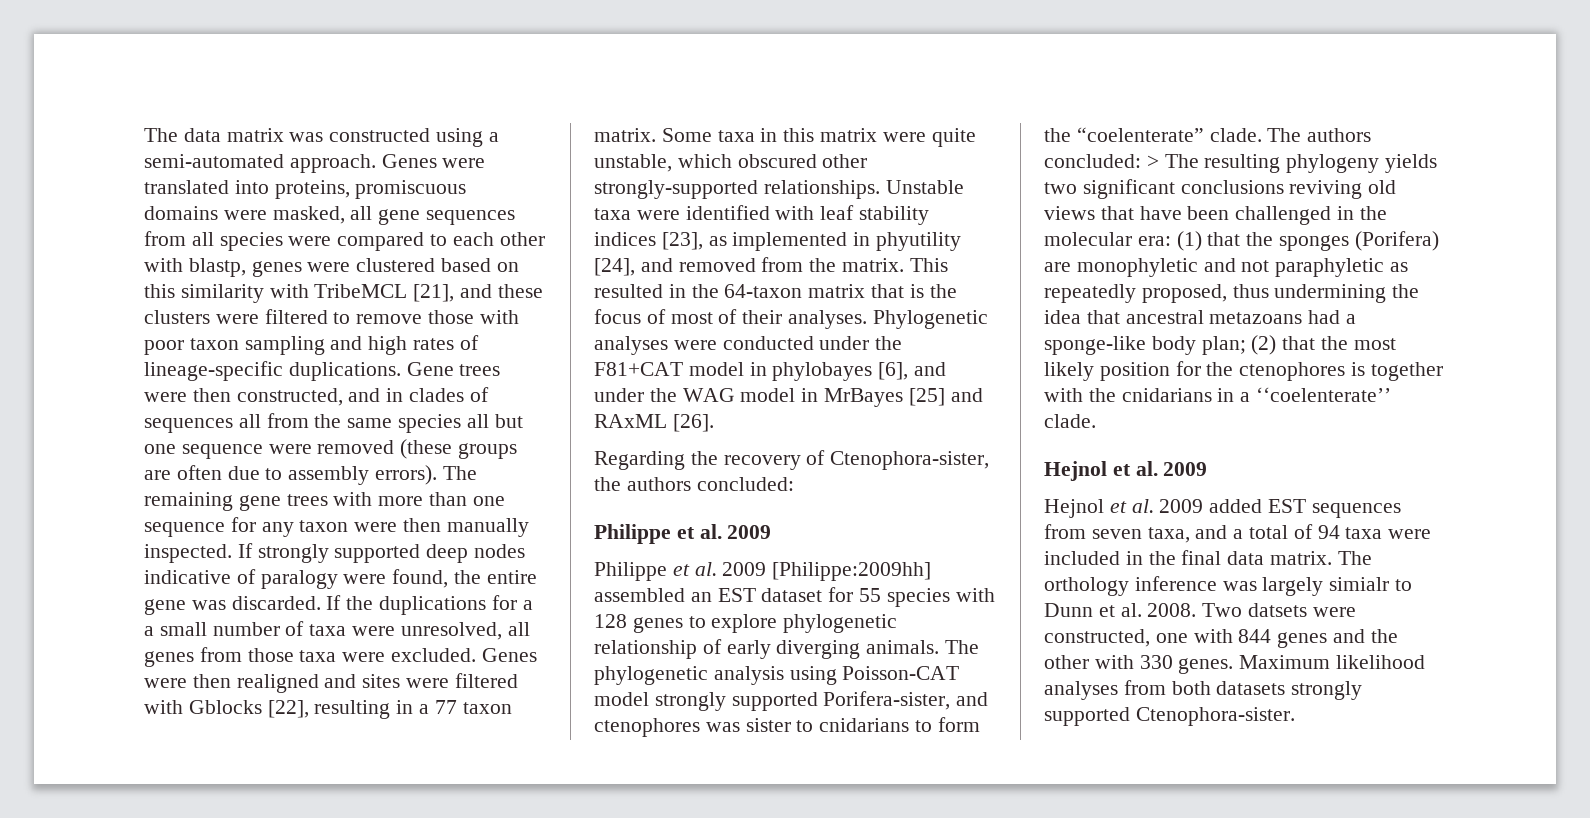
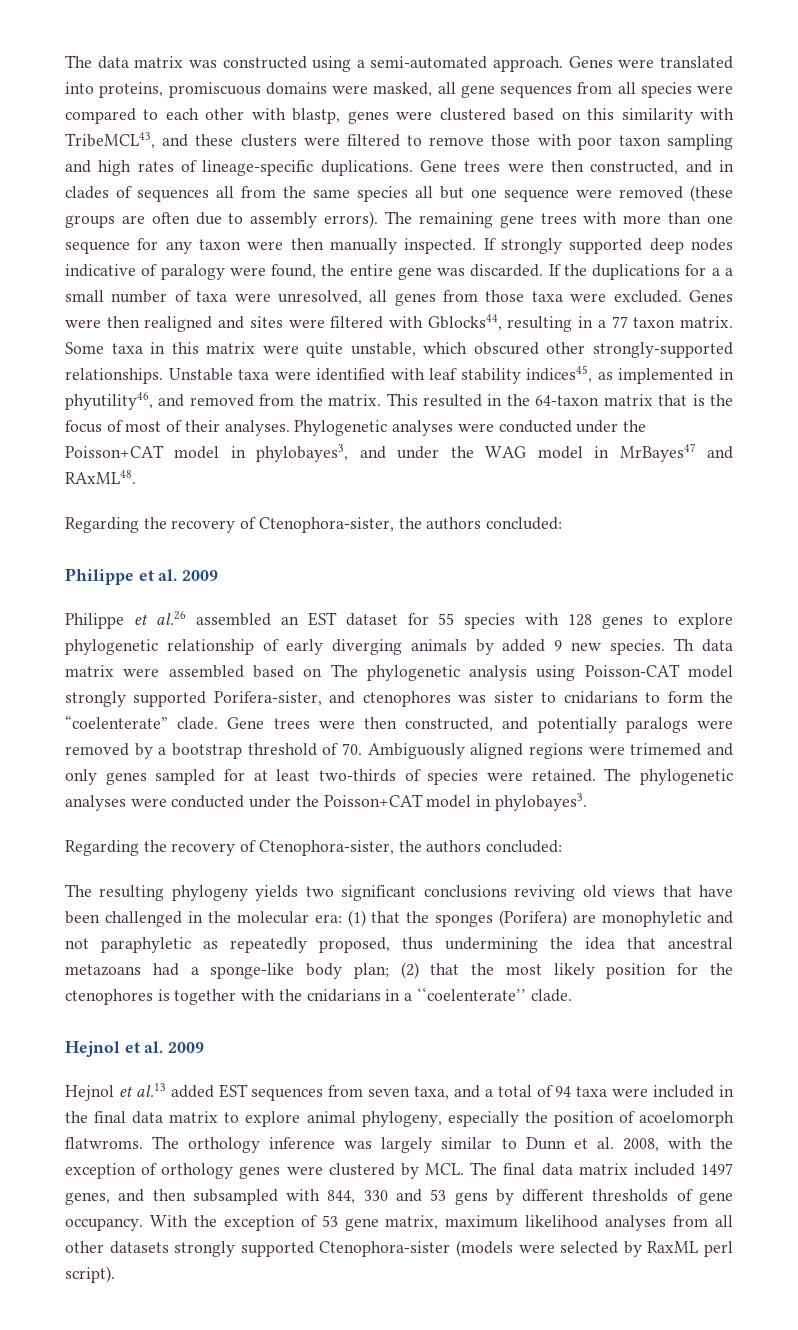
- Genes were translated into proteins, promiscuous domains were masked, all gene sequences from all species were compared to each other with blastp, genes were clustered based on this similarity with TribeMCL [21], and these clusters were filtered to remove those with poor taxon sampling and high rates of lineage-specific duplications.
+ Genes were translated into proteins, promiscuous domains were masked, all gene sequences from all species were compared to each other with blastp, genes were clustered based on this similarity with TribeMCL43, and these clusters were filtered to remove those with poor taxon sampling and high rates of lineage-specific duplications.
- Genes were then realigned and sites were filtered with Gblocks [22], resulting in a 77 taxon matrix.
+ Genes were then realigned and sites were filtered with Gblocks44, resulting in a 77 taxon matrix.
- Unstable taxa were identified with leaf stability indices [23], as implemented in phyutility [24], and removed from the matrix.
+ Unstable taxa were identified with leaf stability indices45, as implemented in phyutility46, and removed from the matrix.
- Phylogenetic analyses were conducted under the F81+CAT model in phylobayes [6], and under the WAG model in MrBayes [25] and RAxML [26].
+ Phylogenetic analyses were conducted under the Poisson+CAT model in phylobayes3, and under the WAG model in MrBayes47 and RAxML48.
- Philippe et al. 2009 [Philippe:2009hh] assembled an EST dataset for 55 species with 128 genes to explore phylogenetic relationship of early diverging animals. The phylogenetic analysis using Poisson-CAT model strongly supported Porifera-sister, and ctenophores was sister to cnidarians to form the “coelenterate” clade.
+ Philippe et al.26 assembled an EST dataset for 55 species with 128 genes to explore phylogenetic relationship of early diverging animals by added 9 new species. Th data matrix were assembled based on The phylogenetic analysis using Poisson-CAT model strongly supported Porifera-sister, and ctenophores was sister to cnidarians to form the “coelenterate” clade.
- The authors concluded: > The resulting phylogeny yields two significant conclusions reviving old views that have been challenged in the molecular era:
+ Gene trees were then constructed, and potentially paralogs were removed by a bootstrap threshold of 70. Ambiguously aligned regions were trimemed and only genes sampled for at least two-thirds of species were retained. The phylogenetic analyses were conducted under the Poisson+CAT model in phylobayes3.
+ Regarding the recovery of Ctenophora-sister, the authors concluded:
+ The resulting phylogeny yields two significant conclusions reviving old views that have been challenged in the molecular era:
- Hejnol et al. 2009 added EST sequences from seven taxa, and a total of 94 taxa were included in the final data matrix.
+ Hejnol et al.13 added EST sequences from seven taxa, and a total of 94 taxa were included in the final data matrix to explore animal phylogeny, especially the position of acoelomorph flatwroms.
- The orthology inference was largely simialr to Dunn et al. 2008. Two datsets were constructed, one with 844 genes and the other with 330 genes. Maximum likelihood analyses from both datasets strongly supported Ctenophora-sister.
+ The orthology inference was largely similar to Dunn et al. 2008, with the exception of orthology genes were clustered by MCL. The final data matrix included 1497 genes, and then subsampled with 844, 330 and 53 gens by different thresholds of gene occupancy. With the exception of 53 gene matrix, maximum likelihood analyses from all other datasets strongly supported Ctenophora-sister (models were selected by RaxML perl script).

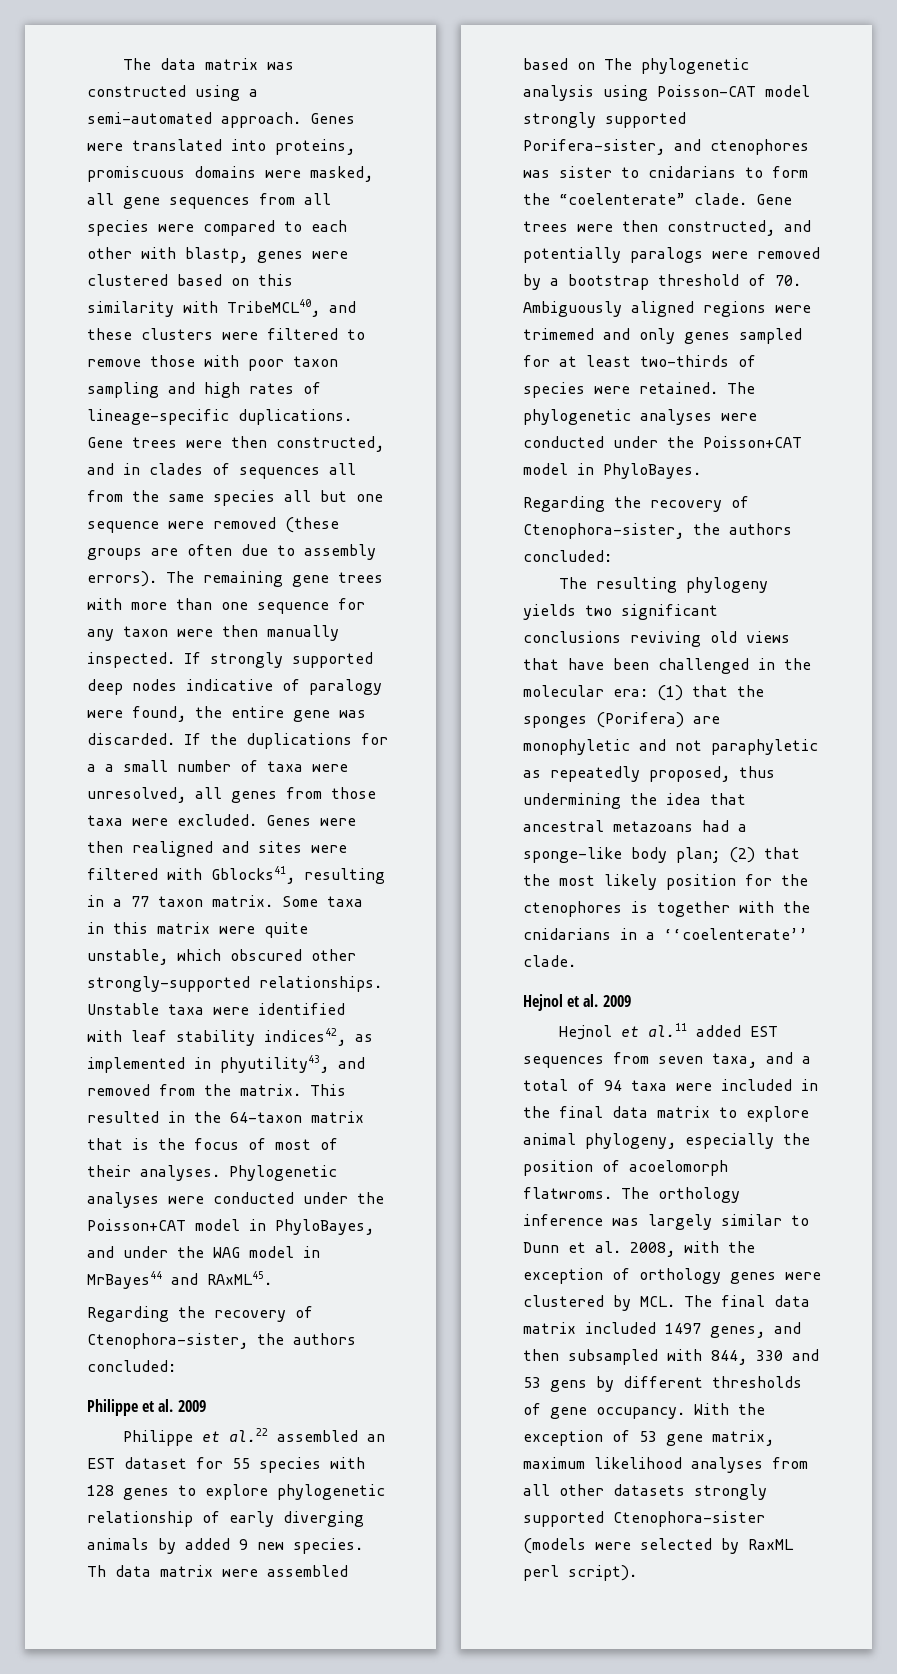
- Genes were translated into proteins, promiscuous domains were masked, all gene sequences from all species were compared to each other with blastp, genes were clustered based on this similarity with TribeMCL43, and these clusters were filtered to remove those with poor taxon sampling and high rates of lineage-specific duplications.
+ Genes were translated into proteins, promiscuous domains were masked, all gene sequences from all species were compared to each other with blastp, genes were clustered based on this similarity with TribeMCL40, and these clusters were filtered to remove those with poor taxon sampling and high rates of lineage-specific duplications.
- Genes were then realigned and sites were filtered with Gblocks44, resulting in a 77 taxon matrix.
+ Genes were then realigned and sites were filtered with Gblocks41, resulting in a 77 taxon matrix.
- Unstable taxa were identified with leaf stability indices45, as implemented in phyutility46, and removed from the matrix.
+ Unstable taxa were identified with leaf stability indices42, as implemented in phyutility43, and removed from the matrix.
- Phylogenetic analyses were conducted under the Poisson+CAT model in phylobayes3, and under the WAG model in MrBayes47 and RAxML48.
+ Phylogenetic analyses were conducted under the Poisson+CAT model in PhyloBayes, and under the WAG model in MrBayes44 and RAxML45.
- Philippe et al.26 assembled an EST dataset for 55 species with 128 genes to explore phylogenetic relationship of early diverging animals by added 9 new species.
+ Philippe et al.22 assembled an EST dataset for 55 species with 128 genes to explore phylogenetic relationship of early diverging animals by added 9 new species.
- The phylogenetic analyses were conducted under the Poisson+CAT model in phylobayes3.
+ The phylogenetic analyses were conducted under the Poisson+CAT model in PhyloBayes.
- Hejnol et al.13 added EST sequences from seven taxa, and a total of 94 taxa were included in the final data matrix to explore animal phylogeny, especially the position of acoelomorph flatwroms.
+ Hejnol et al.11 added EST sequences from seven taxa, and a total of 94 taxa were included in the final data matrix to explore animal phylogeny, especially the position of acoelomorph flatwroms.

